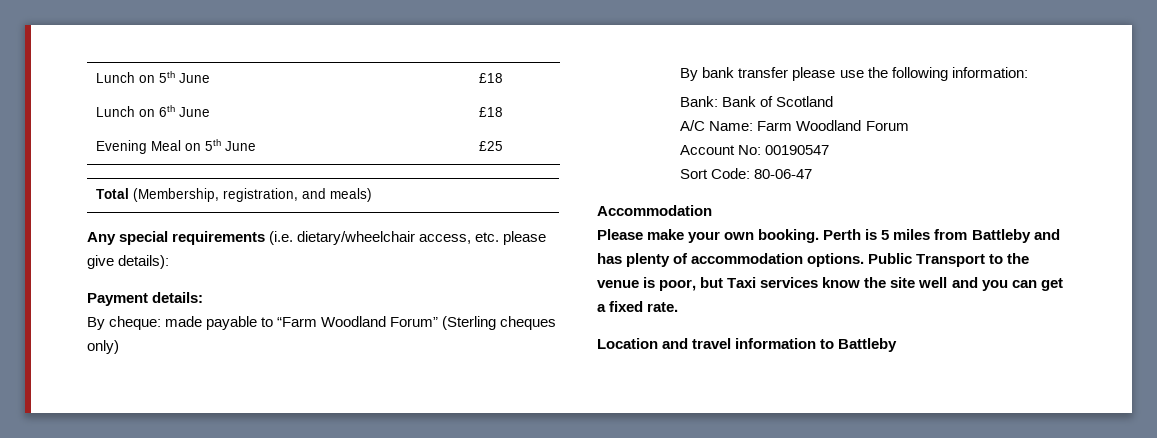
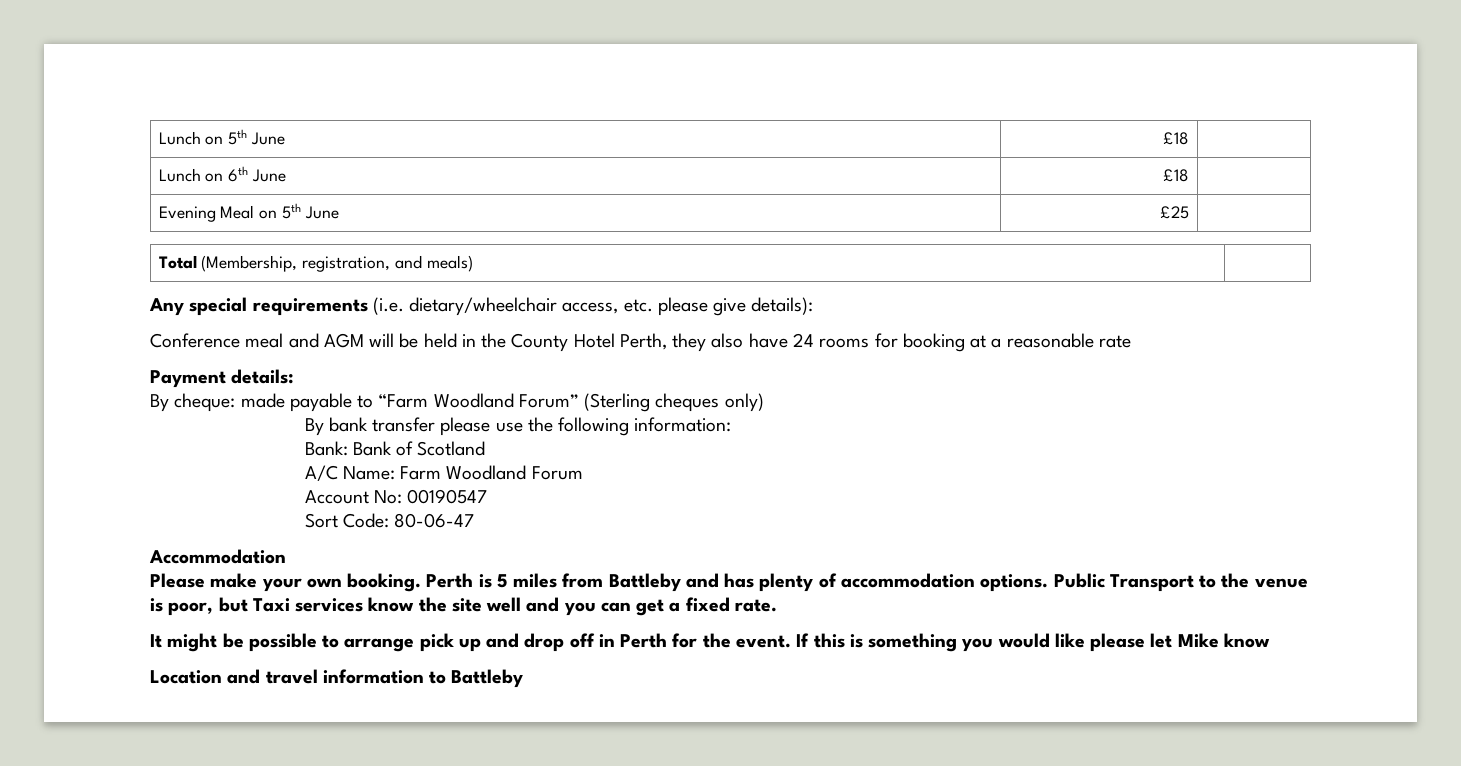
+ Conference meal and AGM will be held in the County Hotel Perth, they also have 24 rooms for booking at a reasonable rate
+ It might be possible to arrange pick up and drop off in Perth for the event. If this is something you would like please let Mike know

